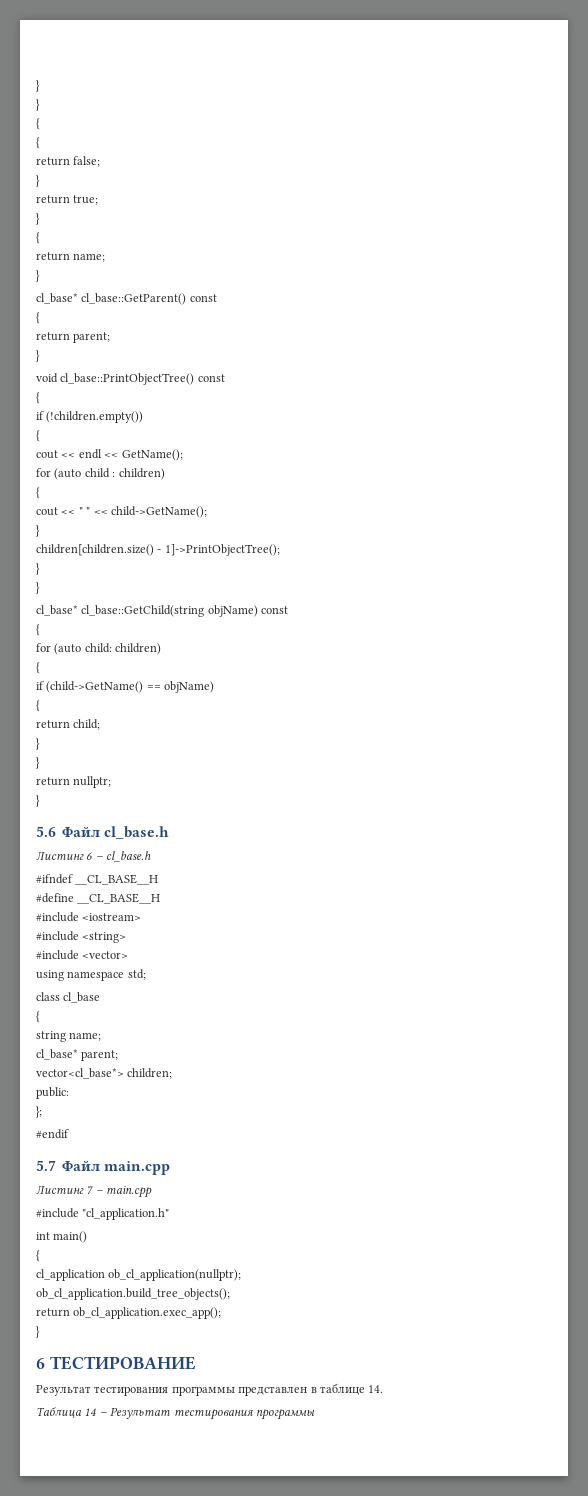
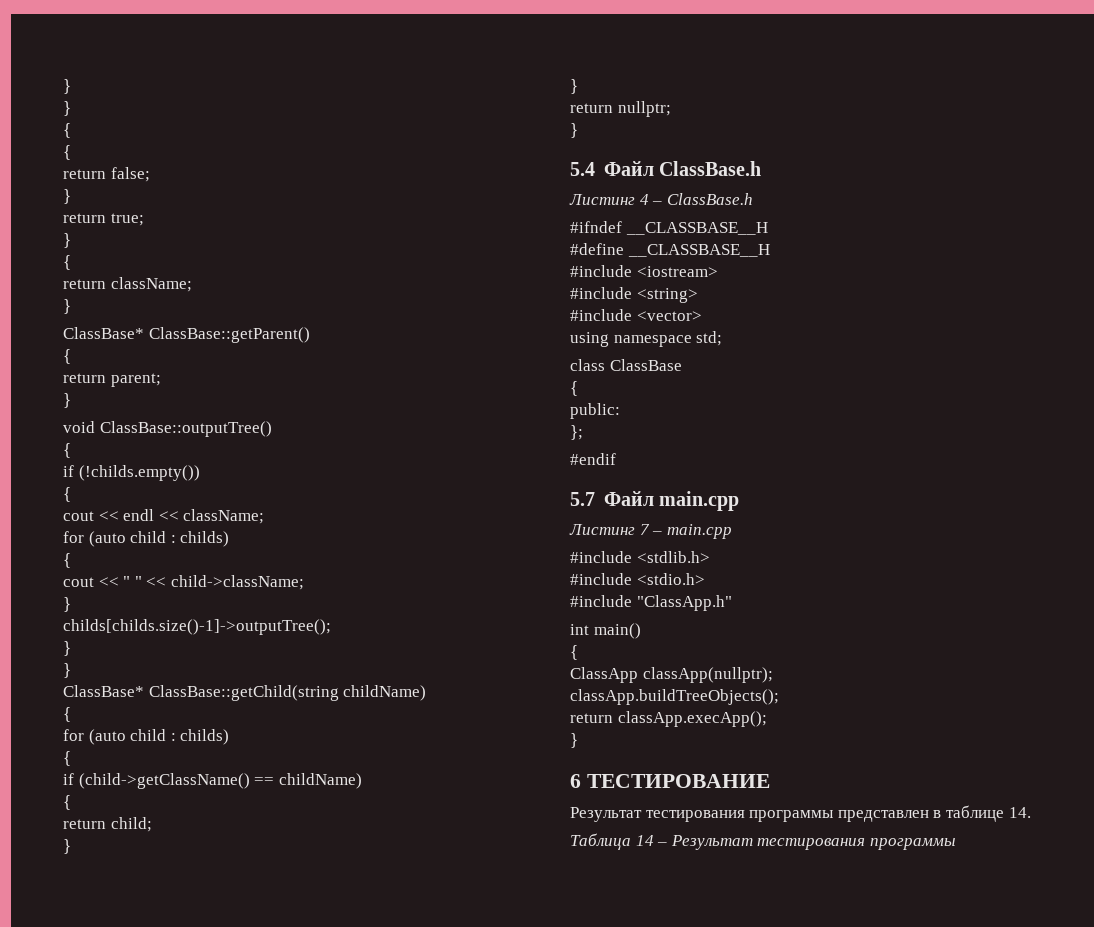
- return name;
+ return className;
  }
- cl_base* cl_base::GetParent() const
+ ClassBase* ClassBase::getParent()
- void cl_base::PrintObjectTree() const
+ void ClassBase::outputTree()
  {
- if (!children.empty())
+ if (!childs.empty())
- cout << endl << GetName();
- for (auto child : children)
+ cout << endl << className;
+ for (auto child : childs)
- cout << " " << child->GetName();
+ cout << " " << child->className;
  }
- children[children.size() - 1]->PrintObjectTree();
+ childs[childs.size()-1]->outputTree();
  }
  }
- cl_base* cl_base::GetChild(string objName) const
+ ClassBase* ClassBase::getChild(string childName)
  {
- for (auto child: children)
+ for (auto child : childs)
  {
- if (child->GetName() == objName)
+ if (child->getClassName() == childName)
- 5.6 Файл cl_base.h
- Листинг 6 – cl_base.h
+ 5.4 Файл ClassBase.h
+ Листинг 4 – ClassBase.h
- #ifndef __CL_BASE__H
+ #ifndef __CLASSBASE__H
- #define __CL_BASE__H
+ #define __CLASSBASE__H
- class cl_base
+ class ClassBase
  {
- string name;
- cl_base* parent;
- vector<cl_base*> children;
- #include "cl_application.h"
+ #include <stdlib.h>
+ #include <stdio.h>
+ #include "ClassApp.h"
- cl_application ob_cl_application(nullptr);
- ob_cl_application.build_tree_objects();
- return ob_cl_application.exec_app();
+ ClassApp classApp(nullptr);
+ classApp.buildTreeObjects();
+ return classApp.execApp();

